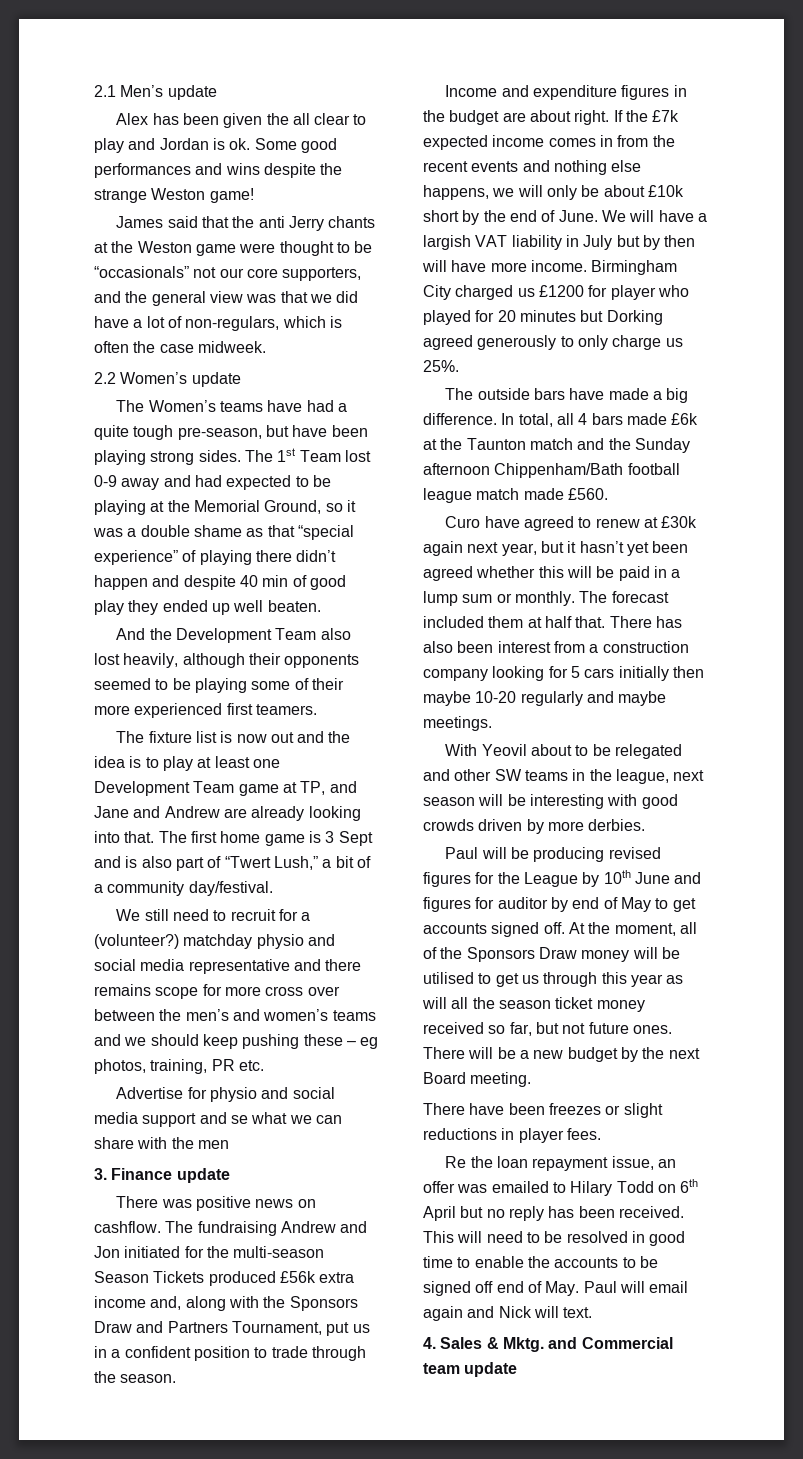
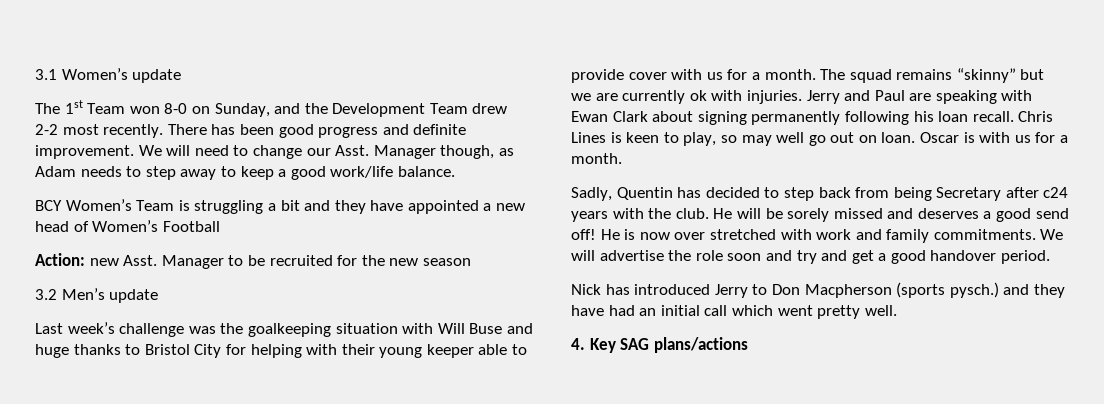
- 2.1 Men’s update
- Alex has been given the all clear to play and Jordan is ok. Some good performances and wins despite the strange Weston game!
- James said that the anti Jerry chants at the Weston game were thought to be “occasionals” not our core supporters, and the general view was that we did have a lot of non-regulars, which is often the case midweek.
- 2.2 Women’s update
- The Women’s teams have had a quite tough pre-season, but have been playing strong sides. The 1st Team lost 0-9 away and had expected to be playing at the Memorial Ground, so it was a double shame as that “special experience” of playing there didn’t happen and despite 40 min of good play they ended up well beaten.
- And the Development Team also lost heavily, although their opponents seemed to be playing some of their more experienced first teamers.
- The fixture list is now out and the idea is to play at least one Development Team game at TP, and Jane and Andrew are already looking into that. The first home game is 3 Sept and is also part of “Twert Lush,” a bit of a community day/festival.
- We still need to recruit for a (volunteer?) matchday physio and social media representative and there remains scope for more cross over between the men’s and women’s teams and we should keep pushing these – eg photos, training, PR etc.
- Advertise for physio and social media support and se what we can share with the men
- 3. Finance update
- There was positive news on cashflow. The fundraising Andrew and Jon initiated for the multi-season Season Tickets produced £56k extra income and, along with the Sponsors Draw and Partners Tournament, put us in a confident position to trade through the season.
- Income and expenditure figures in the budget are about right. If the £7k expected income comes in from the recent events and nothing else happens, we will only be about £10k short by the end of June. We will have a largish VAT liability in July but by then will have more income. Birmingham City charged us £1200 for player who played for 20 minutes but Dorking agreed generously to only charge us 25%.
- The outside bars have made a big difference. In total, all 4 bars made £6k at the Taunton match and the Sunday afternoon Chippenham/Bath football league match made £560.
- Curo have agreed to renew at £30k again next year, but it hasn’t yet been agreed whether this will be paid in a lump sum or monthly. The forecast included them at half that. There has also been interest from a construction company looking for 5 cars initially then maybe 10-20 regularly and maybe meetings.
- With Yeovil about to be relegated and other SW teams in the league, next season will be interesting with good crowds driven by more derbies.
- Paul will be producing revised figures for the League by 10th June and figures for auditor by end of May to get accounts signed off. At the moment, all of the Sponsors Draw money will be utilised to get us through this year as will all the season ticket money received so far, but not future ones. There will be a new budget by the next Board meeting.
- There have been freezes or slight reductions in player fees.
- Re the loan repayment issue, an offer was emailed to Hilary Todd on 6th April but no reply has been received. This will need to be resolved in good time to enable the accounts to be signed off end of May. Paul will email again and Nick will text.
- 4. Sales & Mktg. and Commercial team update
+ 3.1 Women’s update
+ The 1st Team won 8-0 on Sunday, and the Development Team drew 2-2 most recently. There has been good progress and definite improvement. We will need to change our Asst. Manager though, as Adam needs to step away to keep a good work/life balance.
+ BCY Women’s Team is struggling a bit and they have appointed a new head of Women’s Football
+ Action: new Asst. Manager to be recruited for the new season
+ 3.2 Men’s update
+ Last week’s challenge was the goalkeeping situation with Will Buse and huge thanks to Bristol City for helping with their young keeper able to provide cover with us for a month. The squad remains “skinny” but we are currently ok with injuries. Jerry and Paul are speaking with Ewan Clark about signing permanently following his loan recall. Chris Lines is keen to play, so may well go out on loan. Oscar is with us for a month.
+ Sadly, Quentin has decided to step back from being Secretary after c24 years with the club. He will be sorely missed and deserves a good send off! He is now over stretched with work and family commitments. We will advertise the role soon and try and get a good handover period.
+ Nick has introduced Jerry to Don Macpherson (sports pysch.) and they have had an initial call which went pretty well.
+ 4. Key SAG plans/actions

